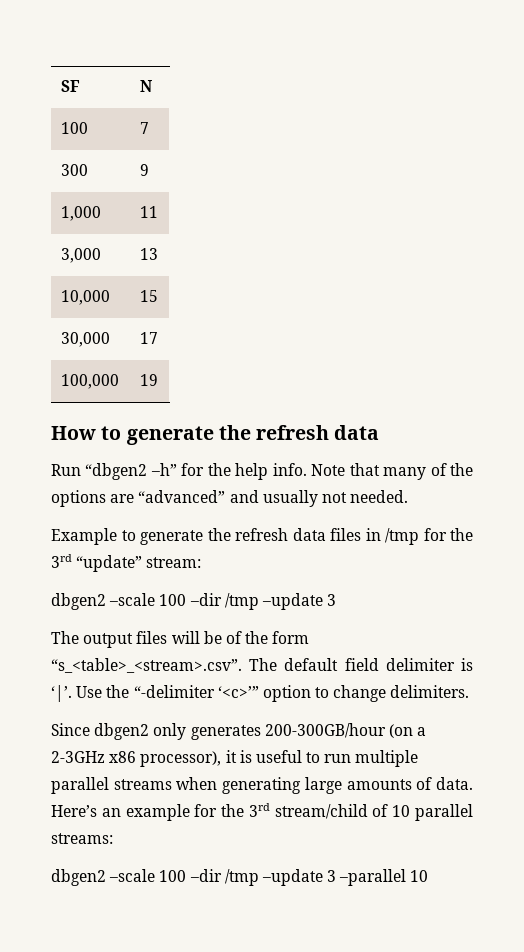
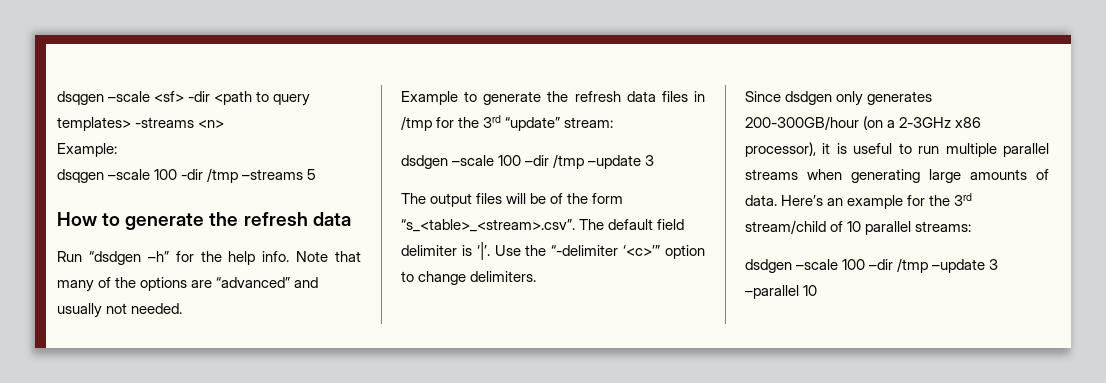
- SF | N
- 100 | 7
- 300 | 9
- 1,000 | 11
- 3,000 | 13
- 10,000 | 15
- 30,000 | 17
- 100,000 | 19
+ dsqgen –scale <sf> -dir <path to query templates> -streams <n>
+ Example:
+ dsqgen –scale 100 -dir /tmp –streams 5
- Run “dbgen2 –h” for the help info.
+ Run “dsdgen –h” for the help info.
  Example to generate the refresh data files in /tmp for the 3rd “update” stream:
- dbgen2 –scale 100 –dir /tmp –update 3
+ dsdgen –scale 100 –dir /tmp –update 3
- Since dbgen2 only generates 200-300GB/hour (on a 2-3GHz x86 processor), it is useful to run multiple parallel streams when generating large amounts of data.
+ Since dsdgen only generates 200-300GB/hour (on a 2-3GHz x86 processor), it is useful to run multiple parallel streams when generating large amounts of data.
- dbgen2 –scale 100 –dir /tmp –update 3 –parallel 10
+ dsdgen –scale 100 –dir /tmp –update 3 –parallel 10

